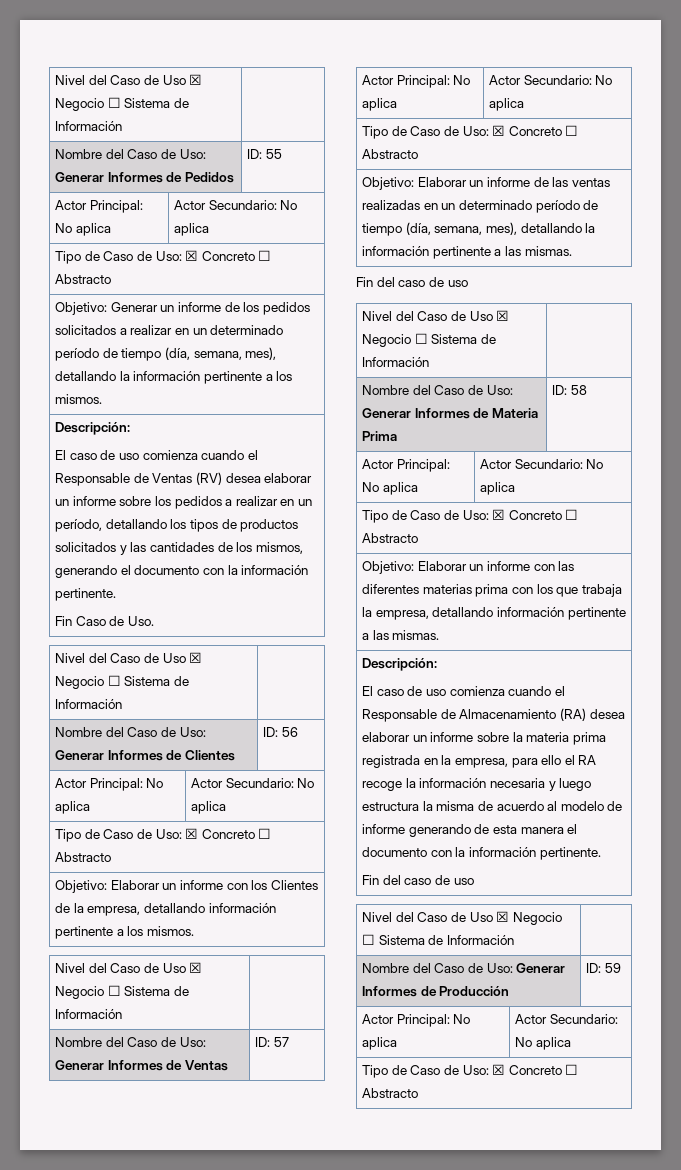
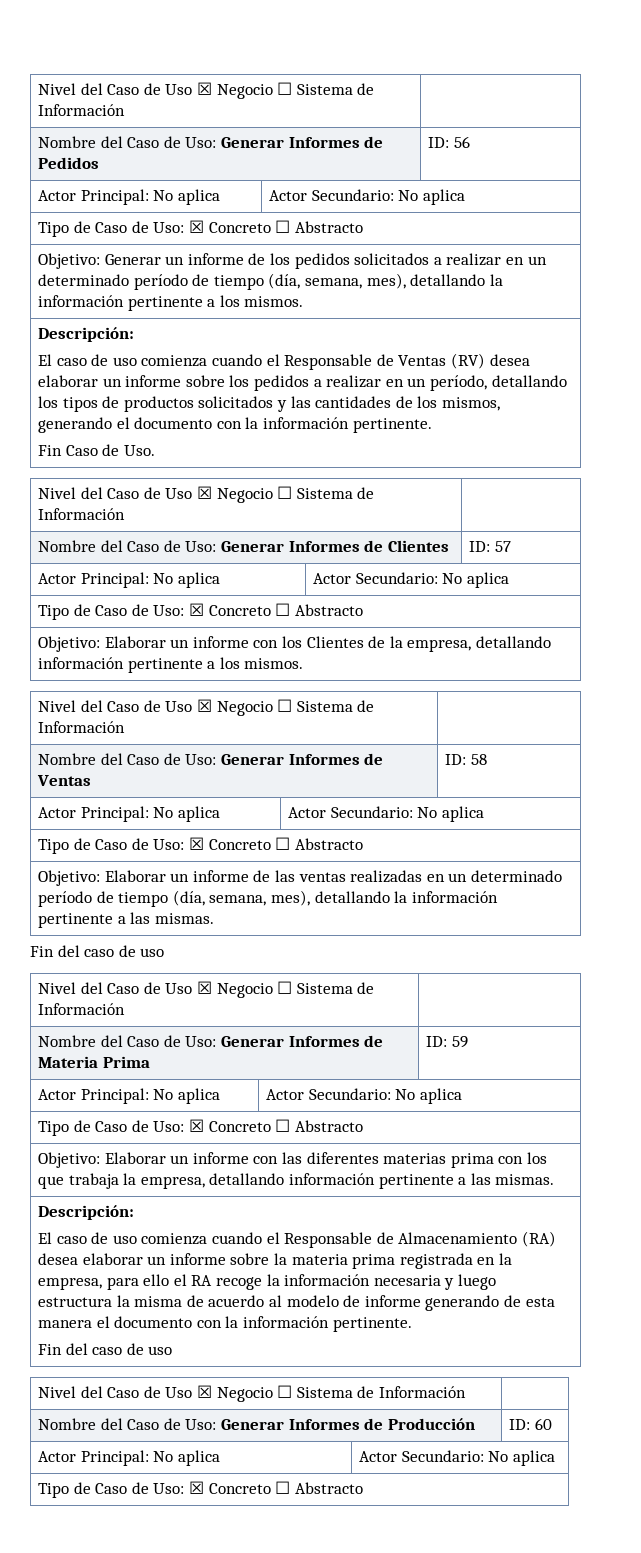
- Nombre del Caso de Uso: Generar Informes de Pedidos | ID: 55
+ Nombre del Caso de Uso: Generar Informes de Pedidos | ID: 56
- Nombre del Caso de Uso: Generar Informes de Clientes | ID: 56
+ Nombre del Caso de Uso: Generar Informes de Clientes | ID: 57
- Nombre del Caso de Uso: Generar Informes de Ventas | ID: 57
+ Nombre del Caso de Uso: Generar Informes de Ventas | ID: 58
- Nombre del Caso de Uso: Generar Informes de Materia Prima | ID: 58
+ Nombre del Caso de Uso: Generar Informes de Materia Prima | ID: 59
- Nombre del Caso de Uso: Generar Informes de Producción | ID: 59
+ Nombre del Caso de Uso: Generar Informes de Producción | ID: 60

